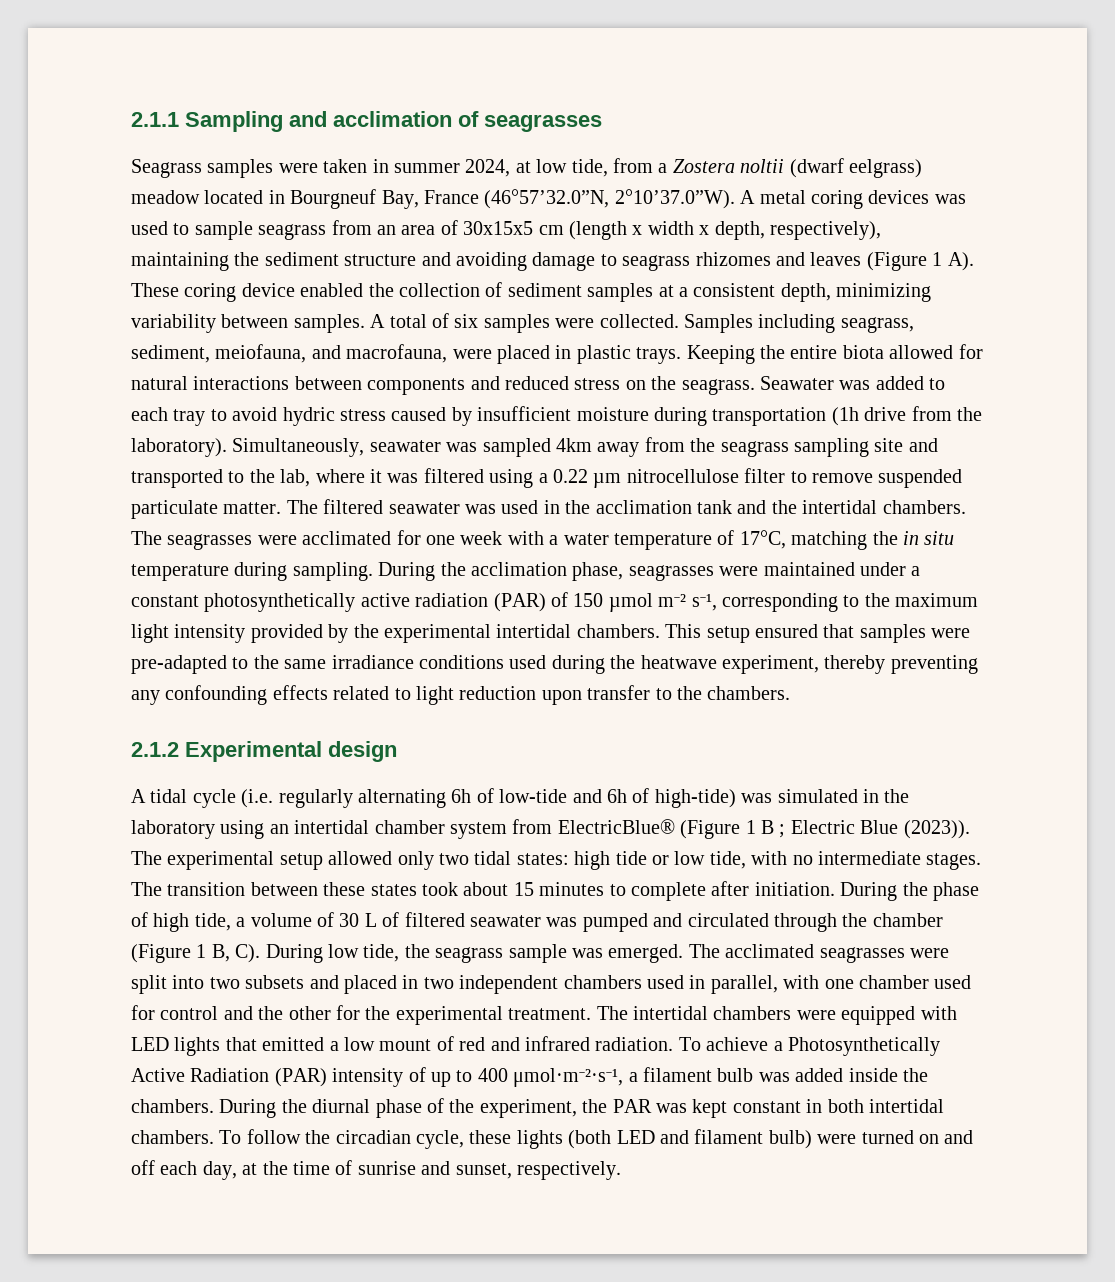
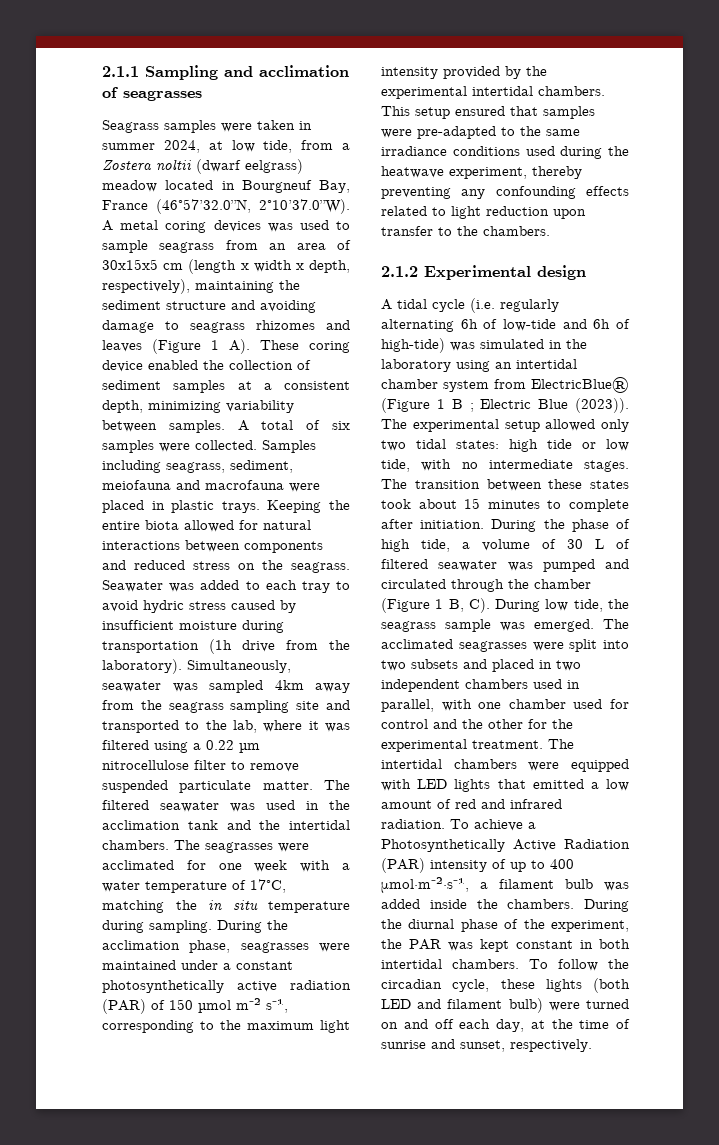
- Samples including seagrass, sediment, meiofauna, and macrofauna, were placed in plastic trays.
+ Samples including seagrass, sediment, meiofauna and macrofauna were placed in plastic trays.
- The intertidal chambers were equipped with LED lights that emitted a low mount of red and infrared radiation.
+ The intertidal chambers were equipped with LED lights that emitted a low amount of red and infrared radiation.

